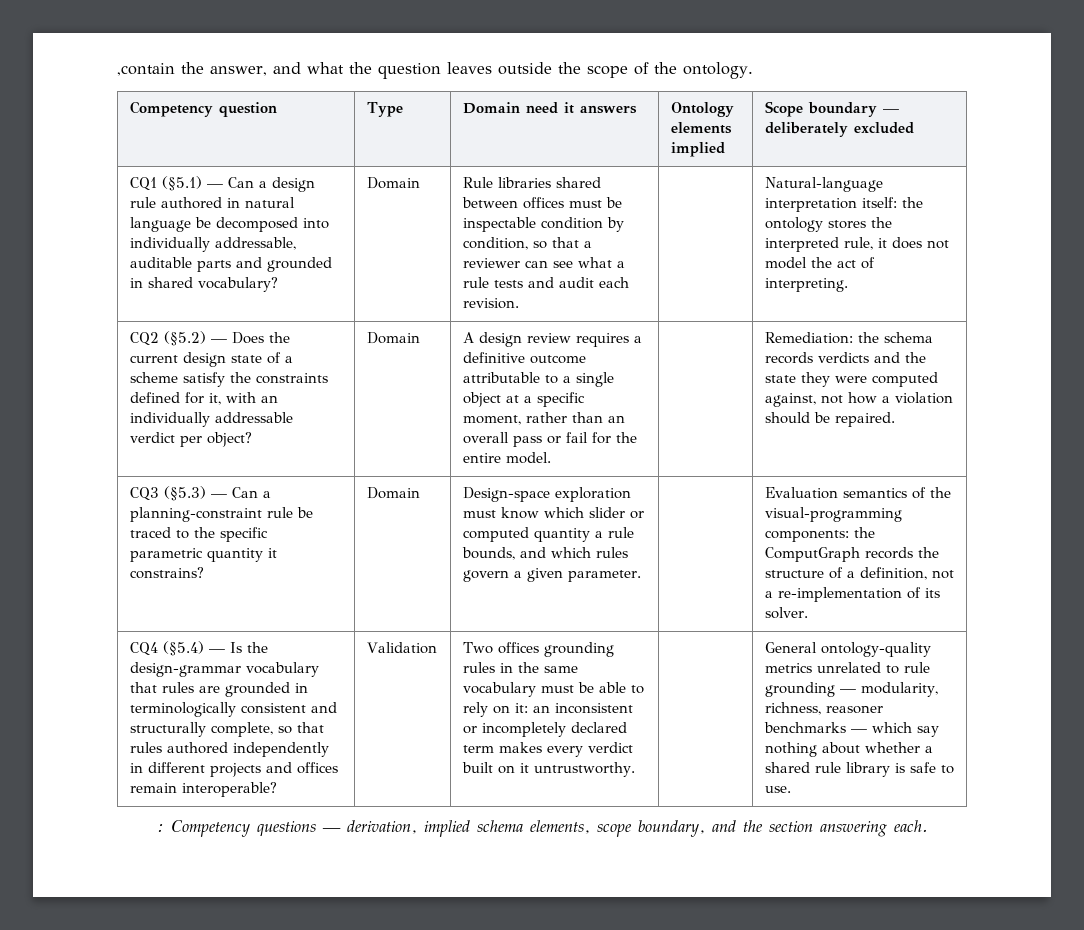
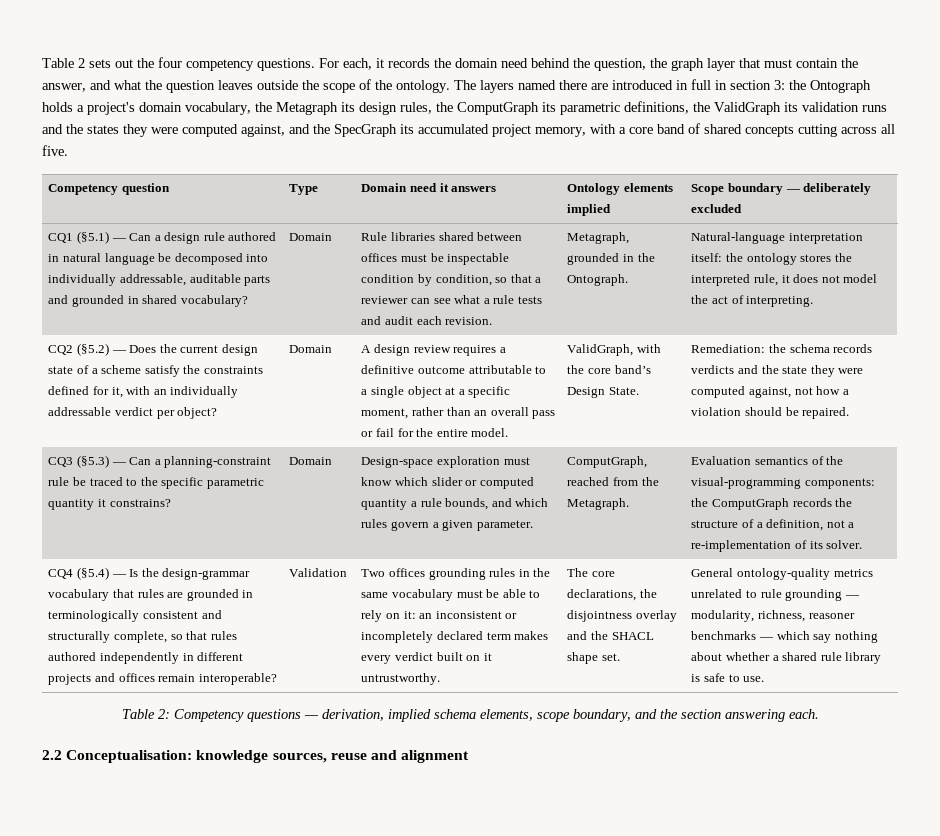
- ,contain the answer, and what the question leaves outside the scope of the ontology.
+ Table 2 sets out the four competency questions. For each, it records the domain need behind the question, the graph layer that must contain the answer, and what the question leaves outside the scope of the ontology. The layers named there are introduced in full in section 3: the Ontograph holds a project's domain vocabulary, the Metagraph its design rules, the ComputGraph its parametric definitions, the ValidGraph its validation runs and the states they were computed against, and the SpecGraph its accumulated project memory, with a core band of shared concepts cutting across all five.
+ Metagraph, grounded in the Ontograph.
+ ValidGraph, with the core band’s Design State.
+ ComputGraph, reached from the Metagraph.
+ The core declarations, the disjointness overlay and the SHACL shape set.
- : Competency questions — derivation, implied schema elements, scope boundary, and the section answering each.
+ Table 2: Competency questions — derivation, implied schema elements, scope boundary, and the section answering each.
+ 2.2 Conceptualisation: knowledge sources, reuse and alignment

